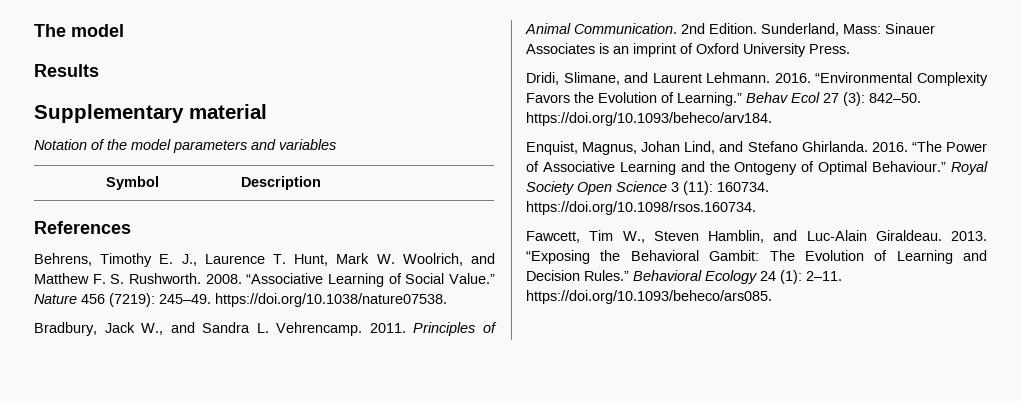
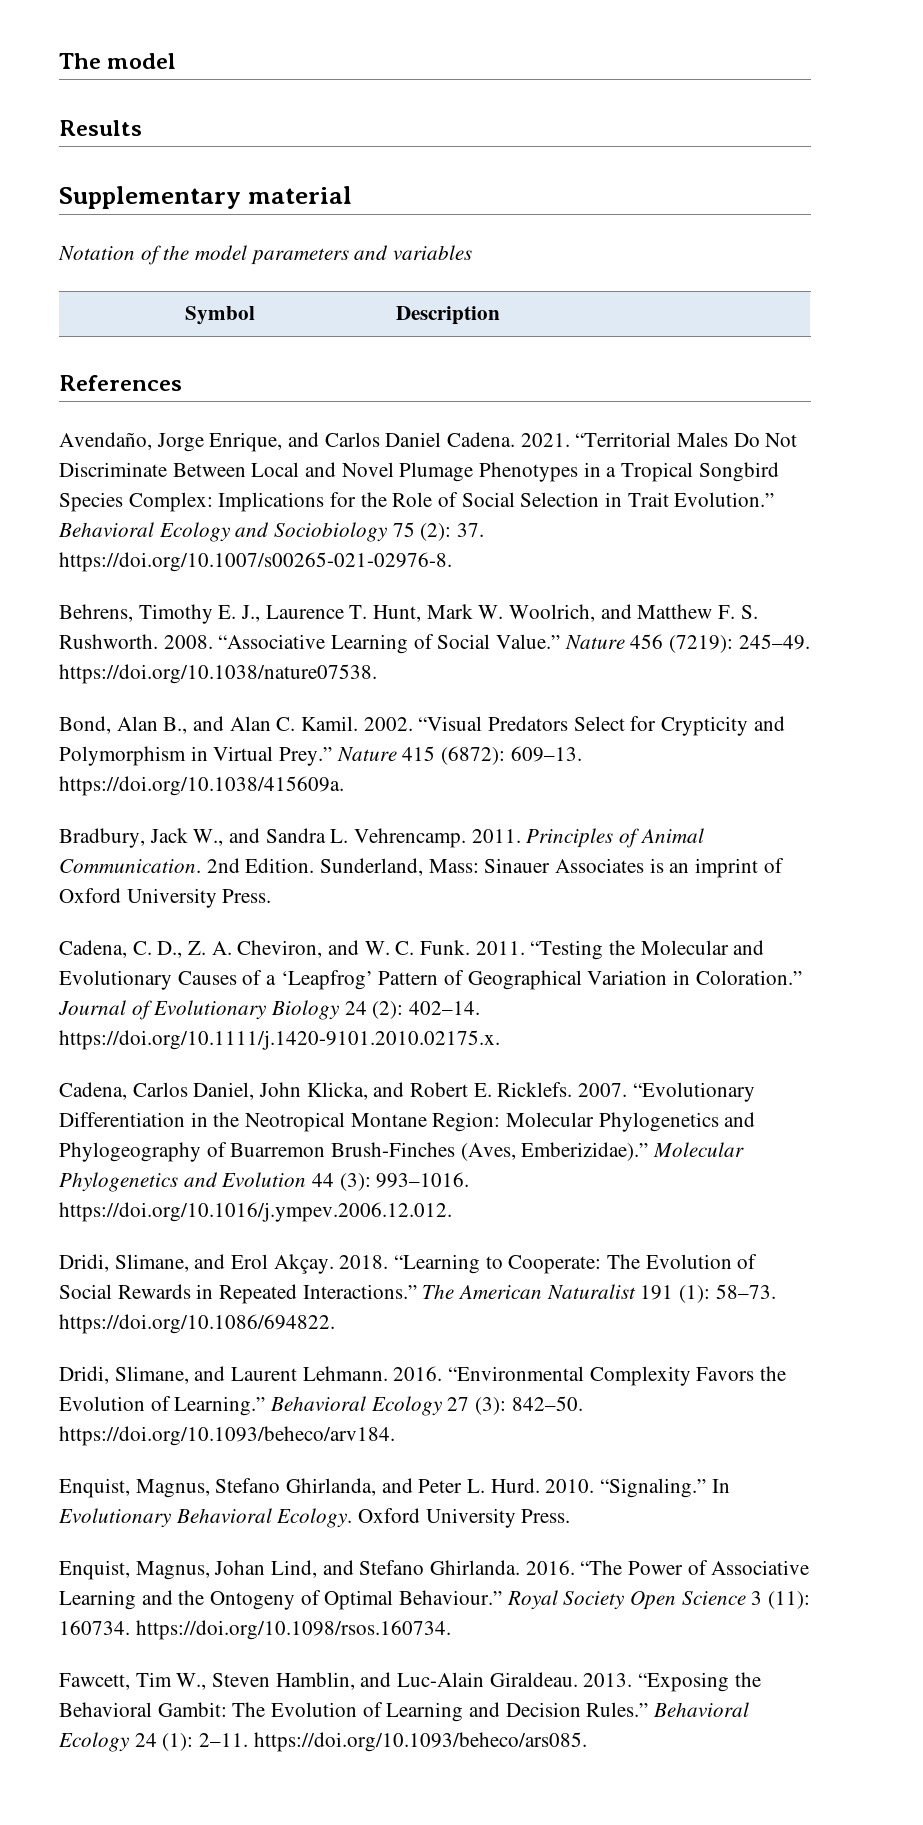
+ Avendaño, Jorge Enrique, and Carlos Daniel Cadena. 2021. “Territorial Males Do Not Discriminate Between Local and Novel Plumage Phenotypes in a Tropical Songbird Species Complex: Implications for the Role of Social Selection in Trait Evolution.” Behavioral Ecology and Sociobiology 75 (2): 37. https://doi.org/10.1007/s00265-021-02976-8.
+ Bond, Alan B., and Alan C. Kamil. 2002. “Visual Predators Select for Crypticity and Polymorphism in Virtual Prey.” Nature 415 (6872): 609–13. https://doi.org/10.1038/415609a.
+ Cadena, C. D., Z. A. Cheviron, and W. C. Funk. 2011. “Testing the Molecular and Evolutionary Causes of a ‘Leapfrog’ Pattern of Geographical Variation in Coloration.” Journal of Evolutionary Biology 24 (2): 402–14. https://doi.org/10.1111/j.1420-9101.2010.02175.x.
+ Cadena, Carlos Daniel, John Klicka, and Robert E. Ricklefs. 2007. “Evolutionary Differentiation in the Neotropical Montane Region: Molecular Phylogenetics and Phylogeography of Buarremon Brush-Finches (Aves, Emberizidae).” Molecular Phylogenetics and Evolution 44 (3): 993–1016. https://doi.org/10.1016/j.ympev.2006.12.012.
+ Dridi, Slimane, and Erol Akçay. 2018. “Learning to Cooperate: The Evolution of Social Rewards in Repeated Interactions.” The American Naturalist 191 (1): 58–73. https://doi.org/10.1086/694822.
- Behav Ecol 27 (3): 842–50. https://doi.org/10.1093/beheco/arv184.
+ Behavioral Ecology 27 (3): 842–50. https://doi.org/10.1093/beheco/arv184.
+ Enquist, Magnus, Stefano Ghirlanda, and Peter L. Hurd. 2010. “Signaling.” In Evolutionary Behavioral Ecology. Oxford University Press.

